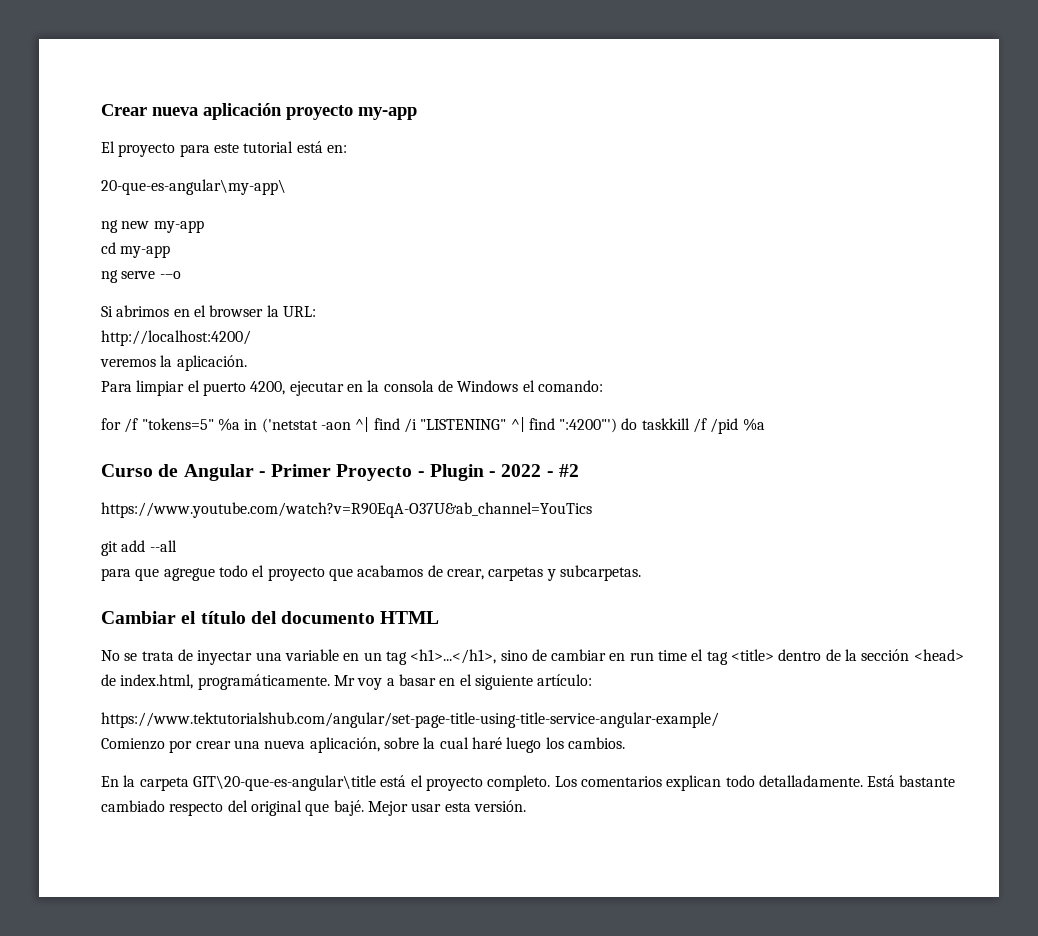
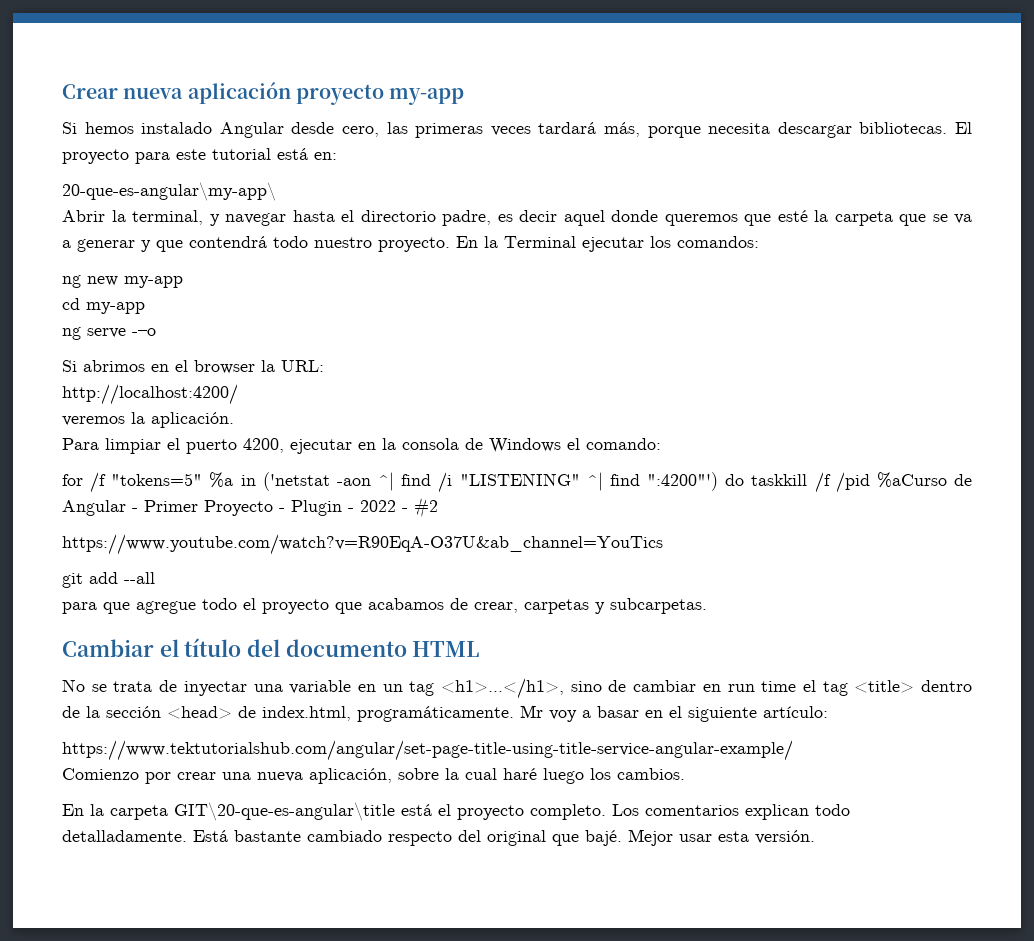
+ Si hemos instalado Angular desde cero, las primeras veces tardará más, porque necesita descargar bibliotecas.
+ Abrir la terminal, y navegar hasta el directorio padre, es decir aquel donde queremos que esté la carpeta que se va a generar y que contendrá todo nuestro proyecto. En la Terminal ejecutar los comandos:
- for /f "tokens=5" %a in ('netstat -aon ^| find /i "LISTENING" ^| find ":4200"') do taskkill /f /pid %a
- Curso de Angular - Primer Proyecto - Plugin - 2022 - #2
+ for /f "tokens=5" %a in ('netstat -aon ^| find /i "LISTENING" ^| find ":4200"') do taskkill /f /pid %aCurso de Angular - Primer Proyecto - Plugin - 2022 - #2

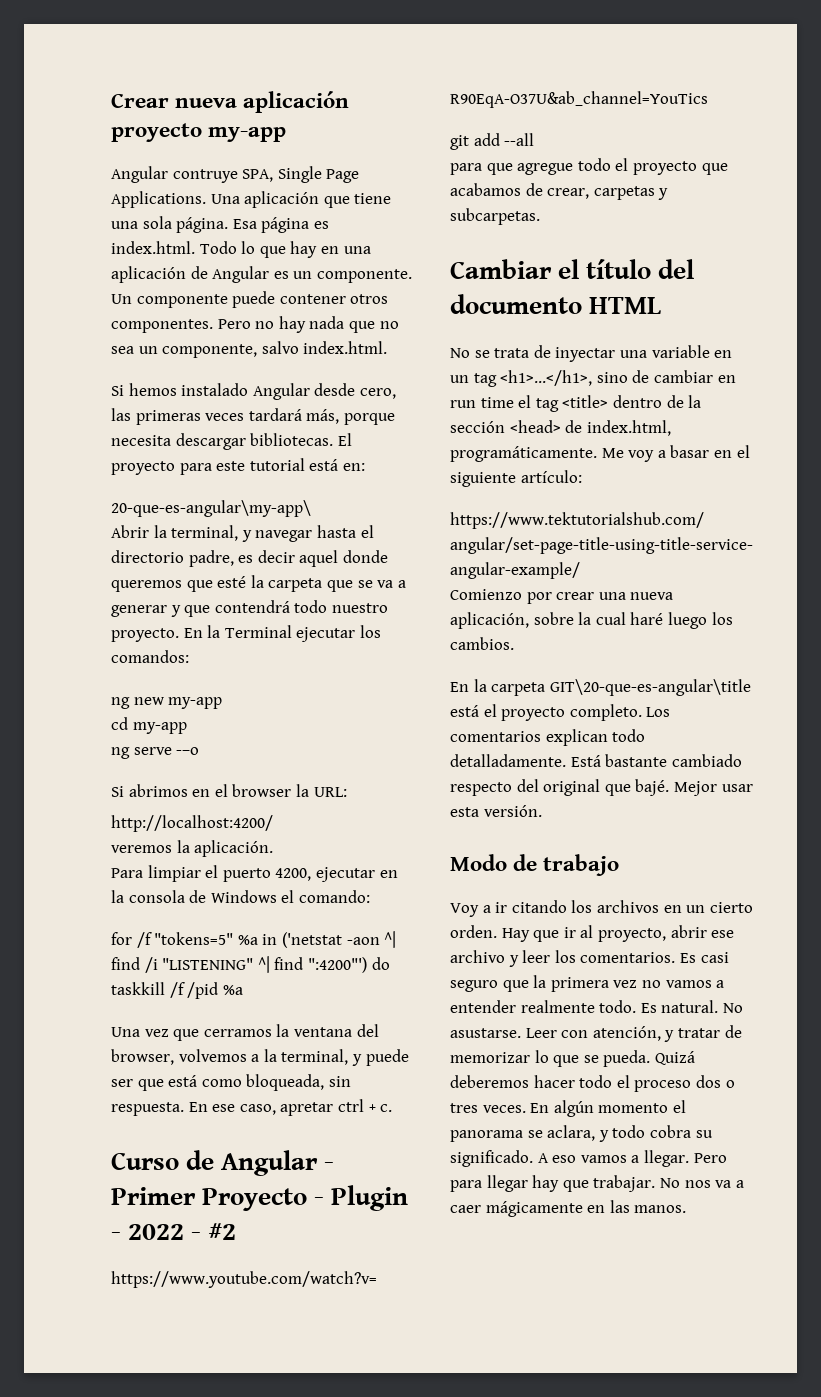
+ Angular contruye SPA, Single Page Applications. Una aplicación que tiene una sola página. Esa página es index.html. Todo lo que hay en una aplicación de Angular es un componente. Un componente puede contener otros componentes. Pero no hay nada que no sea un componente, salvo index.html.
- for /f "tokens=5" %a in ('netstat -aon ^| find /i "LISTENING" ^| find ":4200"') do taskkill /f /pid %aCurso de Angular - Primer Proyecto - Plugin - 2022 - #2
+ for /f "tokens=5" %a in ('netstat -aon ^| find /i "LISTENING" ^| find ":4200"') do taskkill /f /pid %a
+ Una vez que cerramos la ventana del browser, volvemos a la terminal, y puede ser que está como bloqueada, sin respuesta. En ese caso, apretar ctrl + c.
+ Curso de Angular - Primer Proyecto - Plugin - 2022 - #2
- Mr voy a basar en el siguiente artículo:
+ Me voy a basar en el siguiente artículo:
+ Modo de trabajo
+ Voy a ir citando los archivos en un cierto orden. Hay que ir al proyecto, abrir ese archivo y leer los comentarios. Es casi seguro que la primera vez no vamos a entender realmente todo. Es natural. No asustarse. Leer con atención, y tratar de memorizar lo que se pueda. Quizá deberemos hacer todo el proceso dos o tres veces. En algún momento el panorama se aclara, y todo cobra su significado. A eso vamos a llegar. Pero para llegar hay que trabajar. No nos va a caer mágicamente en las manos.

